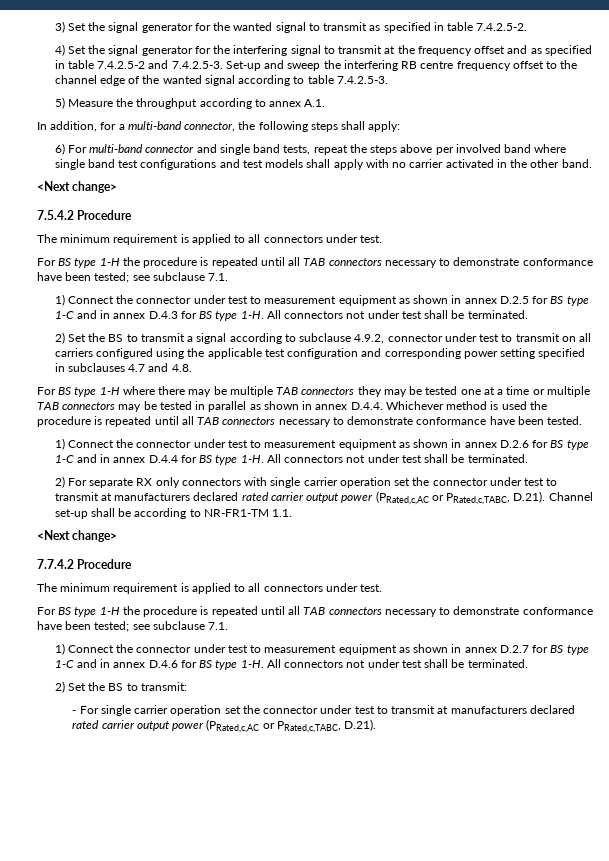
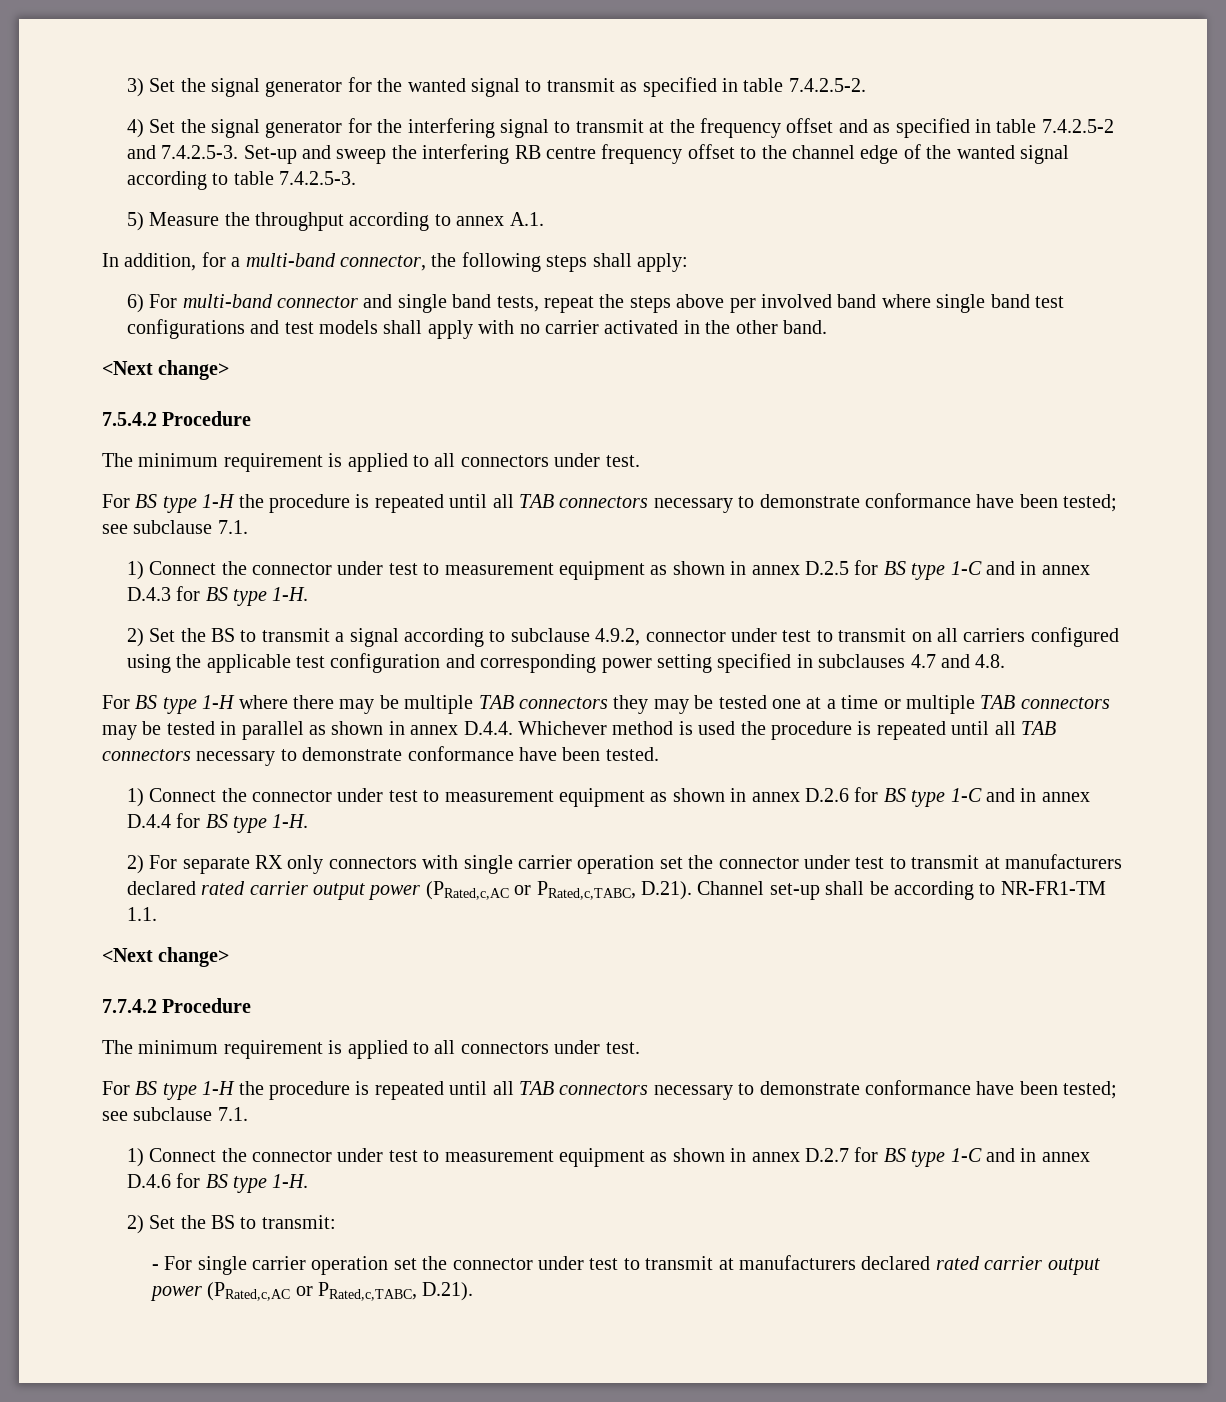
- 1) Connect the connector under test to measurement equipment as shown in annex D.2.5 for BS type 1-C and in annex D.4.3 for BS type 1-H. All connectors not under test shall be terminated.
+ 1) Connect the connector under test to measurement equipment as shown in annex D.2.5 for BS type 1-C and in annex D.4.3 for BS type 1-H.
- 1) Connect the connector under test to measurement equipment as shown in annex D.2.6 for BS type 1-C and in annex D.4.4 for BS type 1-H. All connectors not under test shall be terminated.
+ 1) Connect the connector under test to measurement equipment as shown in annex D.2.6 for BS type 1-C and in annex D.4.4 for BS type 1-H.
- 1) Connect the connector under test to measurement equipment as shown in annex D.2.7 for BS type 1-C and in annex D.4.6 for BS type 1-H. All connectors not under test shall be terminated.
+ 1) Connect the connector under test to measurement equipment as shown in annex D.2.7 for BS type 1-C and in annex D.4.6 for BS type 1-H.

